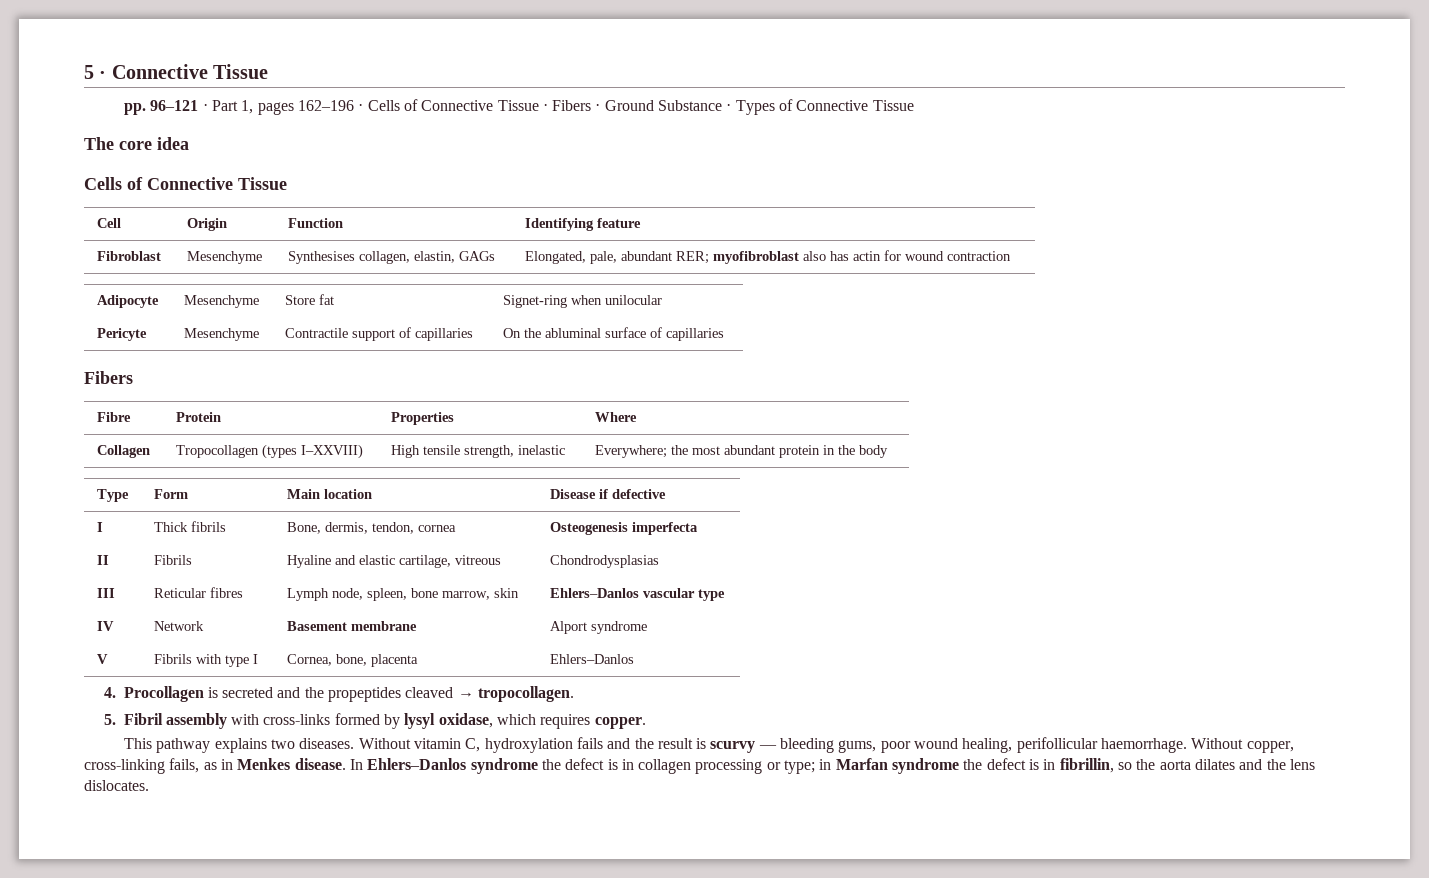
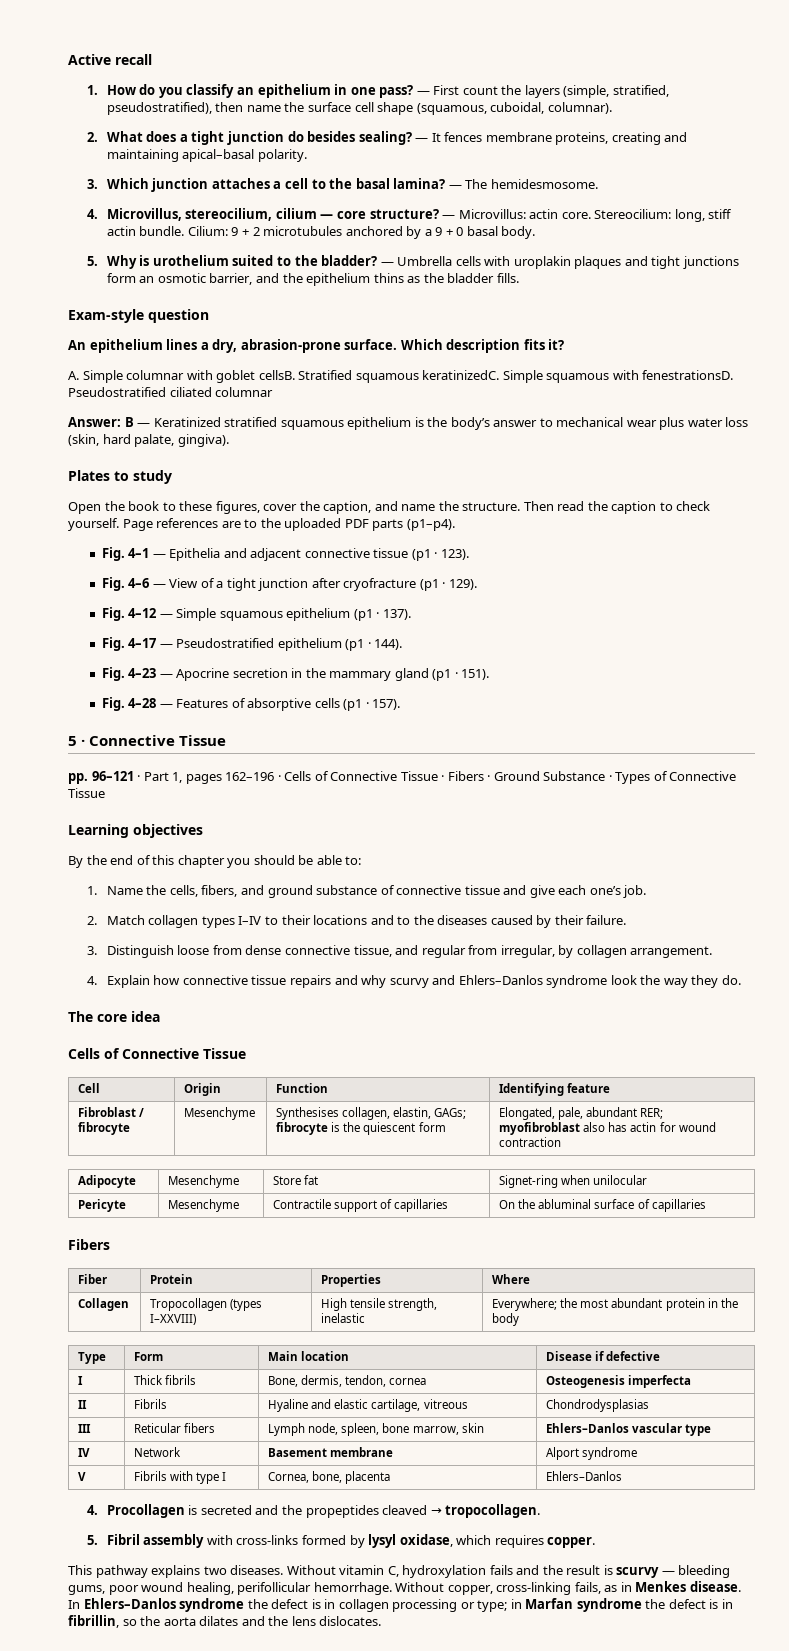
+ Active recall
+ 1. How do you classify an epithelium in one pass? — First count the layers (simple, stratified, pseudostratified), then name the surface cell shape (squamous, cuboidal, columnar).
+ 2. What does a tight junction do besides sealing? — It fences membrane proteins, creating and maintaining apical–basal polarity.
+ 3. Which junction attaches a cell to the basal lamina? — The hemidesmosome.
+ 4. Microvillus, stereocilium, cilium — core structure? — Microvillus: actin core. Stereocilium: long, stiff actin bundle. Cilium: 9 + 2 microtubules anchored by a 9 + 0 basal body.
+ 5. Why is urothelium suited to the bladder? — Umbrella cells with uroplakin plaques and tight junctions form an osmotic barrier, and the epithelium thins as the bladder fills.
+ Exam-style question
+ An epithelium lines a dry, abrasion-prone surface. Which description fits it?
+ A. Simple columnar with goblet cellsB. Stratified squamous keratinizedC. Simple squamous with fenestrationsD. Pseudostratified ciliated columnar
+ Answer: B — Keratinized stratified squamous epithelium is the body’s answer to mechanical wear plus water loss (skin, hard palate, gingiva).
+ Plates to study
+ Open the book to these figures, cover the caption, and name the structure. Then read the caption to check yourself. Page references are to the uploaded PDF parts (p1–p4).
+ Fig. 4–1 — Epithelia and adjacent connective tissue (p1 · 123).
+ Fig. 4–6 — View of a tight junction after cryofracture (p1 · 129).
+ Fig. 4–12 — Simple squamous epithelium (p1 · 137).
+ Fig. 4–17 — Pseudostratified epithelium (p1 · 144).
+ Fig. 4–23 — Apocrine secretion in the mammary gland (p1 · 151).
+ Fig. 4–28 — Features of absorptive cells (p1 · 157).
+ Learning objectives
+ By the end of this chapter you should be able to:
+ 1. Name the cells, fibers, and ground substance of connective tissue and give each one’s job.
+ 2. Match collagen types I–IV to their locations and to the diseases caused by their failure.
+ 3. Distinguish loose from dense connective tissue, and regular from irregular, by collagen arrangement.
+ 4. Explain how connective tissue repairs and why scurvy and Ehlers–Danlos syndrome look the way they do.
- Fibroblast | Mesenchyme | Synthesises collagen, elastin, GAGs | Elongated, pale, abundant RER; myofibroblast also has actin for wound contraction
+ Fibroblast / fibrocyte | Mesenchyme | Synthesises collagen, elastin, GAGs; fibrocyte is the quiescent form | Elongated, pale, abundant RER; myofibroblast also has actin for wound contraction
- Fibre | Protein | Properties | Where
+ Fiber | Protein | Properties | Where
- III | Reticular fibres | Lymph node, spleen, bone marrow, skin | Ehlers–Danlos vascular type
+ III | Reticular fibers | Lymph node, spleen, bone marrow, skin | Ehlers–Danlos vascular type
- Without vitamin C, hydroxylation fails and the result is scurvy — bleeding gums, poor wound healing, perifollicular haemorrhage.
+ Without vitamin C, hydroxylation fails and the result is scurvy — bleeding gums, poor wound healing, perifollicular hemorrhage.

